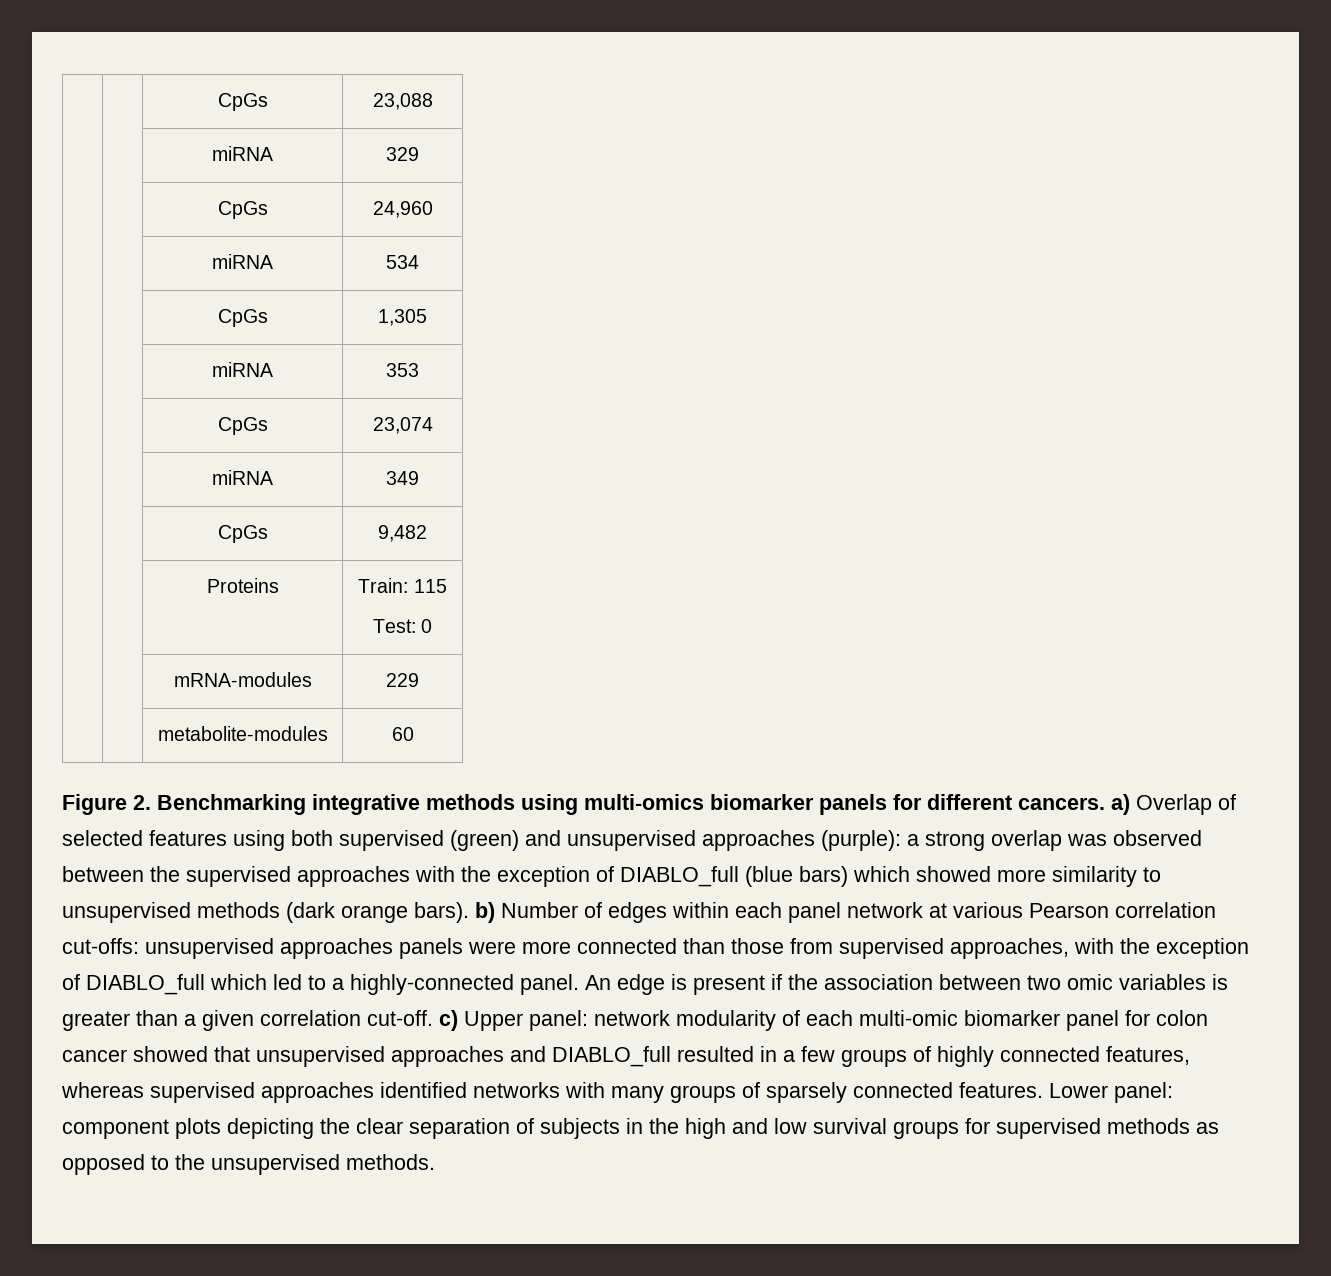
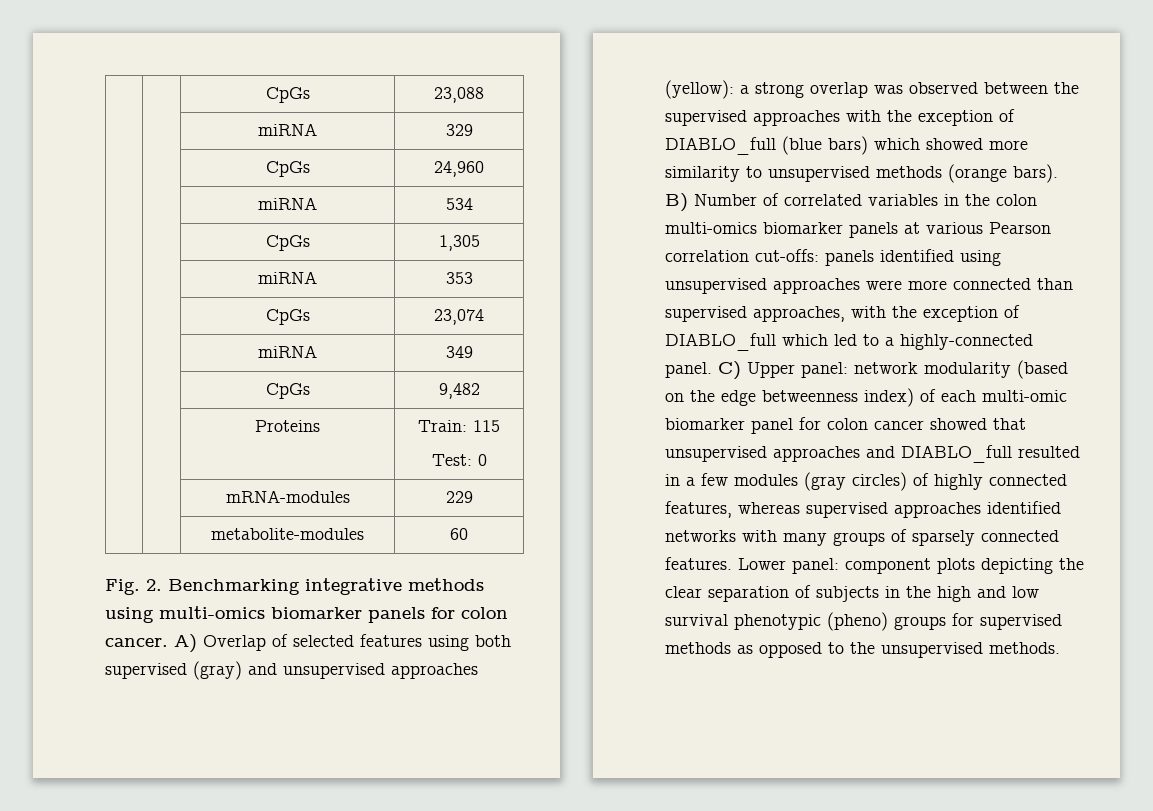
- Figure 2. Benchmarking integrative methods using multi-omics biomarker panels for different cancers. a) Overlap of selected features using both supervised (green) and unsupervised approaches (purple):
+ Fig. 2. Benchmarking integrative methods using multi-omics biomarker panels for colon cancer. A) Overlap of selected features using both supervised (gray) and unsupervised approaches (yellow):
- a strong overlap was observed between the supervised approaches with the exception of DIABLO_full (blue bars) which showed more similarity to unsupervised methods (dark orange bars). b) Number of edges within each panel network at various Pearson correlation cut-offs:
+ a strong overlap was observed between the supervised approaches with the exception of DIABLO_full (blue bars) which showed more similarity to unsupervised methods (orange bars). B) Number of correlated variables in the colon multi-omics biomarker panels at various Pearson correlation cut-offs:
- unsupervised approaches panels were more connected than those from supervised approaches, with the exception of DIABLO_full which led to a highly-connected panel.
+ panels identified using unsupervised approaches were more connected than supervised approaches, with the exception of DIABLO_full which led to a highly-connected panel.
- An edge is present if the association between two omic variables is greater than a given correlation cut-off. c) Upper panel: network modularity of each multi-omic biomarker panel for colon cancer showed that unsupervised approaches and DIABLO_full resulted in a few groups of highly connected features, whereas supervised approaches identified networks with many groups of sparsely connected features.
+ C) Upper panel: network modularity (based on the edge betweenness index) of each multi-omic biomarker panel for colon cancer showed that unsupervised approaches and DIABLO_full resulted in a few modules (gray circles) of highly connected features, whereas supervised approaches identified networks with many groups of sparsely connected features.
- Lower panel: component plots depicting the clear separation of subjects in the high and low survival groups for supervised methods as opposed to the unsupervised methods.
+ Lower panel: component plots depicting the clear separation of subjects in the high and low survival phenotypic (pheno) groups for supervised methods as opposed to the unsupervised methods.

